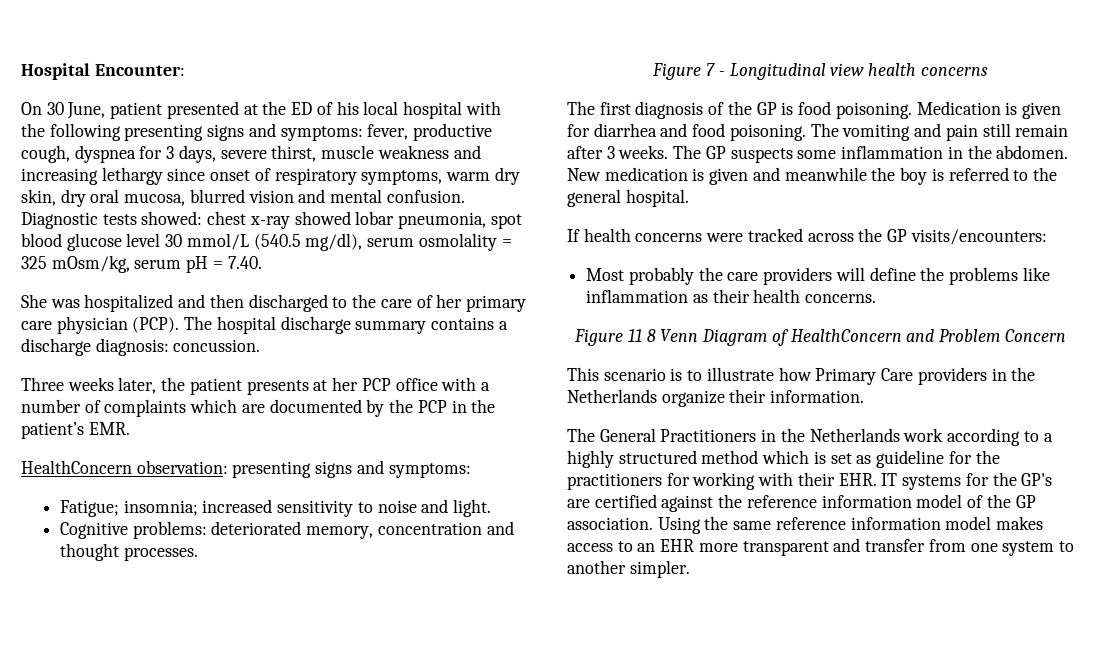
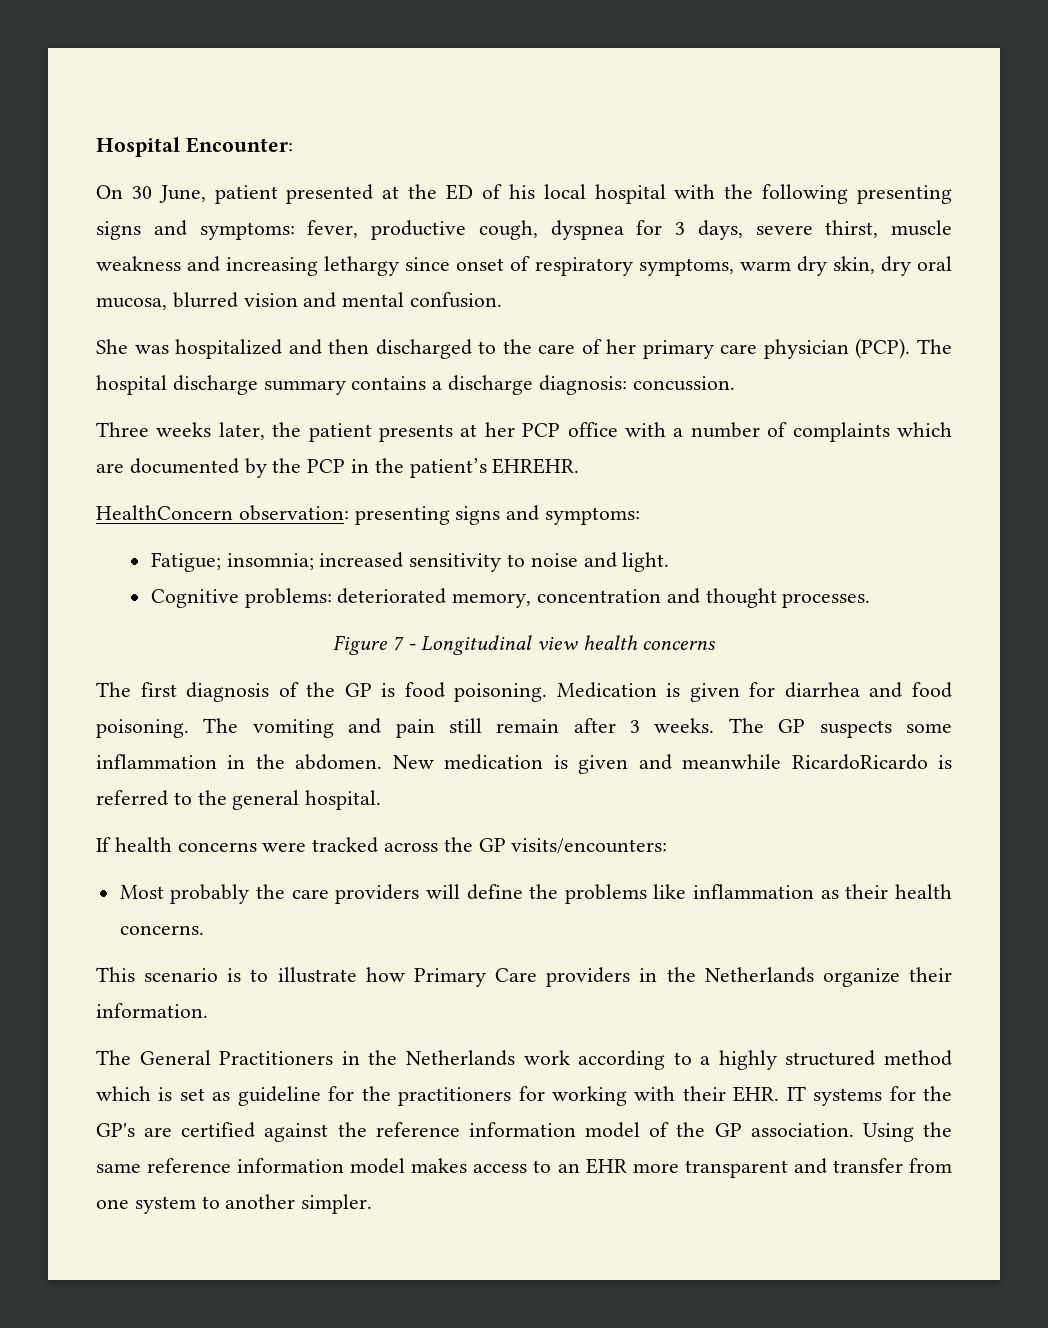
- Diagnostic tests showed: chest x-ray showed lobar pneumonia, spot blood glucose level 30 mmol/L (540.5 mg/dl), serum osmolality = 325 mOsm/kg, serum pH = 7.40.
- Three weeks later, the patient presents at her PCP office with a number of complaints which are documented by the PCP in the patient’s EMR.
+ Three weeks later, the patient presents at her PCP office with a number of complaints which are documented by the PCP in the patient’s EHREHR.
- New medication is given and meanwhile the boy is referred to the general hospital.
+ New medication is given and meanwhile RicardoRicardo is referred to the general hospital.
- Figure 11 8 Venn Diagram of HealthConcern and Problem Concern

